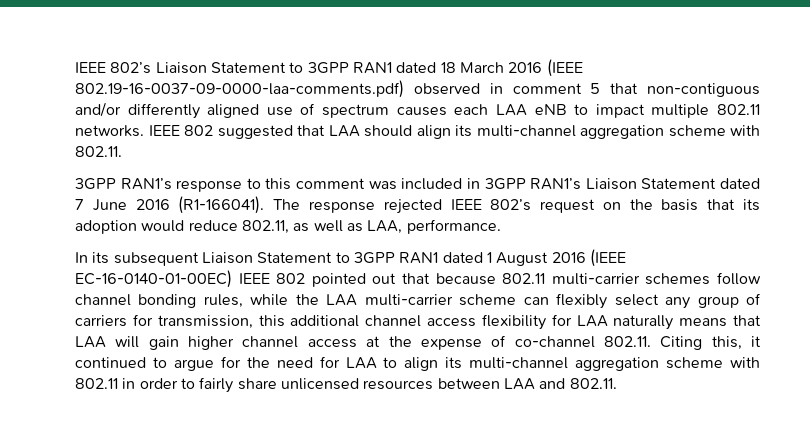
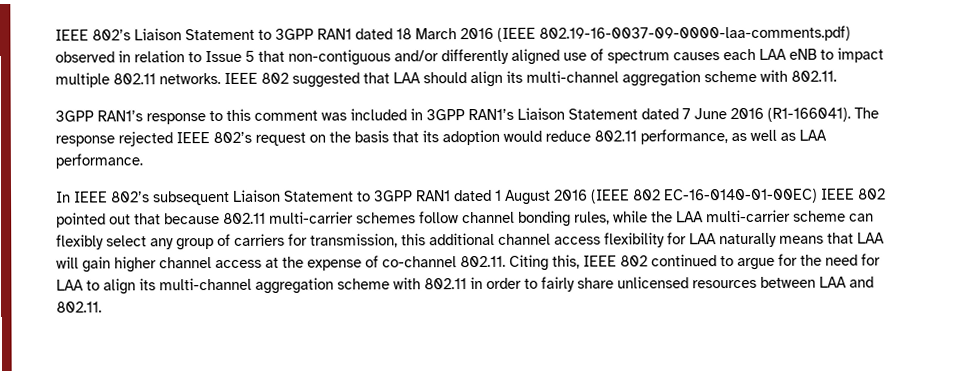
- IEEE 802’s Liaison Statement to 3GPP RAN1 dated 18 March 2016 (IEEE 802.19-16-0037-09-0000-laa-comments.pdf) observed in comment 5 that non-contiguous and/or differently aligned use of spectrum causes each LAA eNB to impact multiple 802.11 networks.
+ IEEE 802’s Liaison Statement to 3GPP RAN1 dated 18 March 2016 (IEEE 802.19-16-0037-09-0000-laa-comments.pdf) observed in relation to Issue 5 that non-contiguous and/or differently aligned use of spectrum causes each LAA eNB to impact multiple 802.11 networks.
- The response rejected IEEE 802’s request on the basis that its adoption would reduce 802.11, as well as LAA, performance.
+ The response rejected IEEE 802’s request on the basis that its adoption would reduce 802.11 performance, as well as LAA performance.
- In its subsequent Liaison Statement to 3GPP RAN1 dated 1 August 2016 (IEEE EC-16-0140-01-00EC) IEEE 802 pointed out that because 802.11 multi-carrier schemes follow channel bonding rules, while the LAA multi-carrier scheme can flexibly select any group of carriers for transmission, this additional channel access flexibility for LAA naturally means that LAA will gain higher channel access at the expense of co-channel 802.11. Citing this, it continued to argue for the need for LAA to align its multi-channel aggregation scheme with 802.11 in order to fairly share unlicensed resources between LAA and 802.11.
+ In IEEE 802’s subsequent Liaison Statement to 3GPP RAN1 dated 1 August 2016 (IEEE 802 EC-16-0140-01-00EC) IEEE 802 pointed out that because 802.11 multi-carrier schemes follow channel bonding rules, while the LAA multi-carrier scheme can flexibly select any group of carriers for transmission, this additional channel access flexibility for LAA naturally means that LAA will gain higher channel access at the expense of co-channel 802.11. Citing this, IEEE 802 continued to argue for the need for LAA to align its multi-channel aggregation scheme with 802.11 in order to fairly share unlicensed resources between LAA and 802.11.

